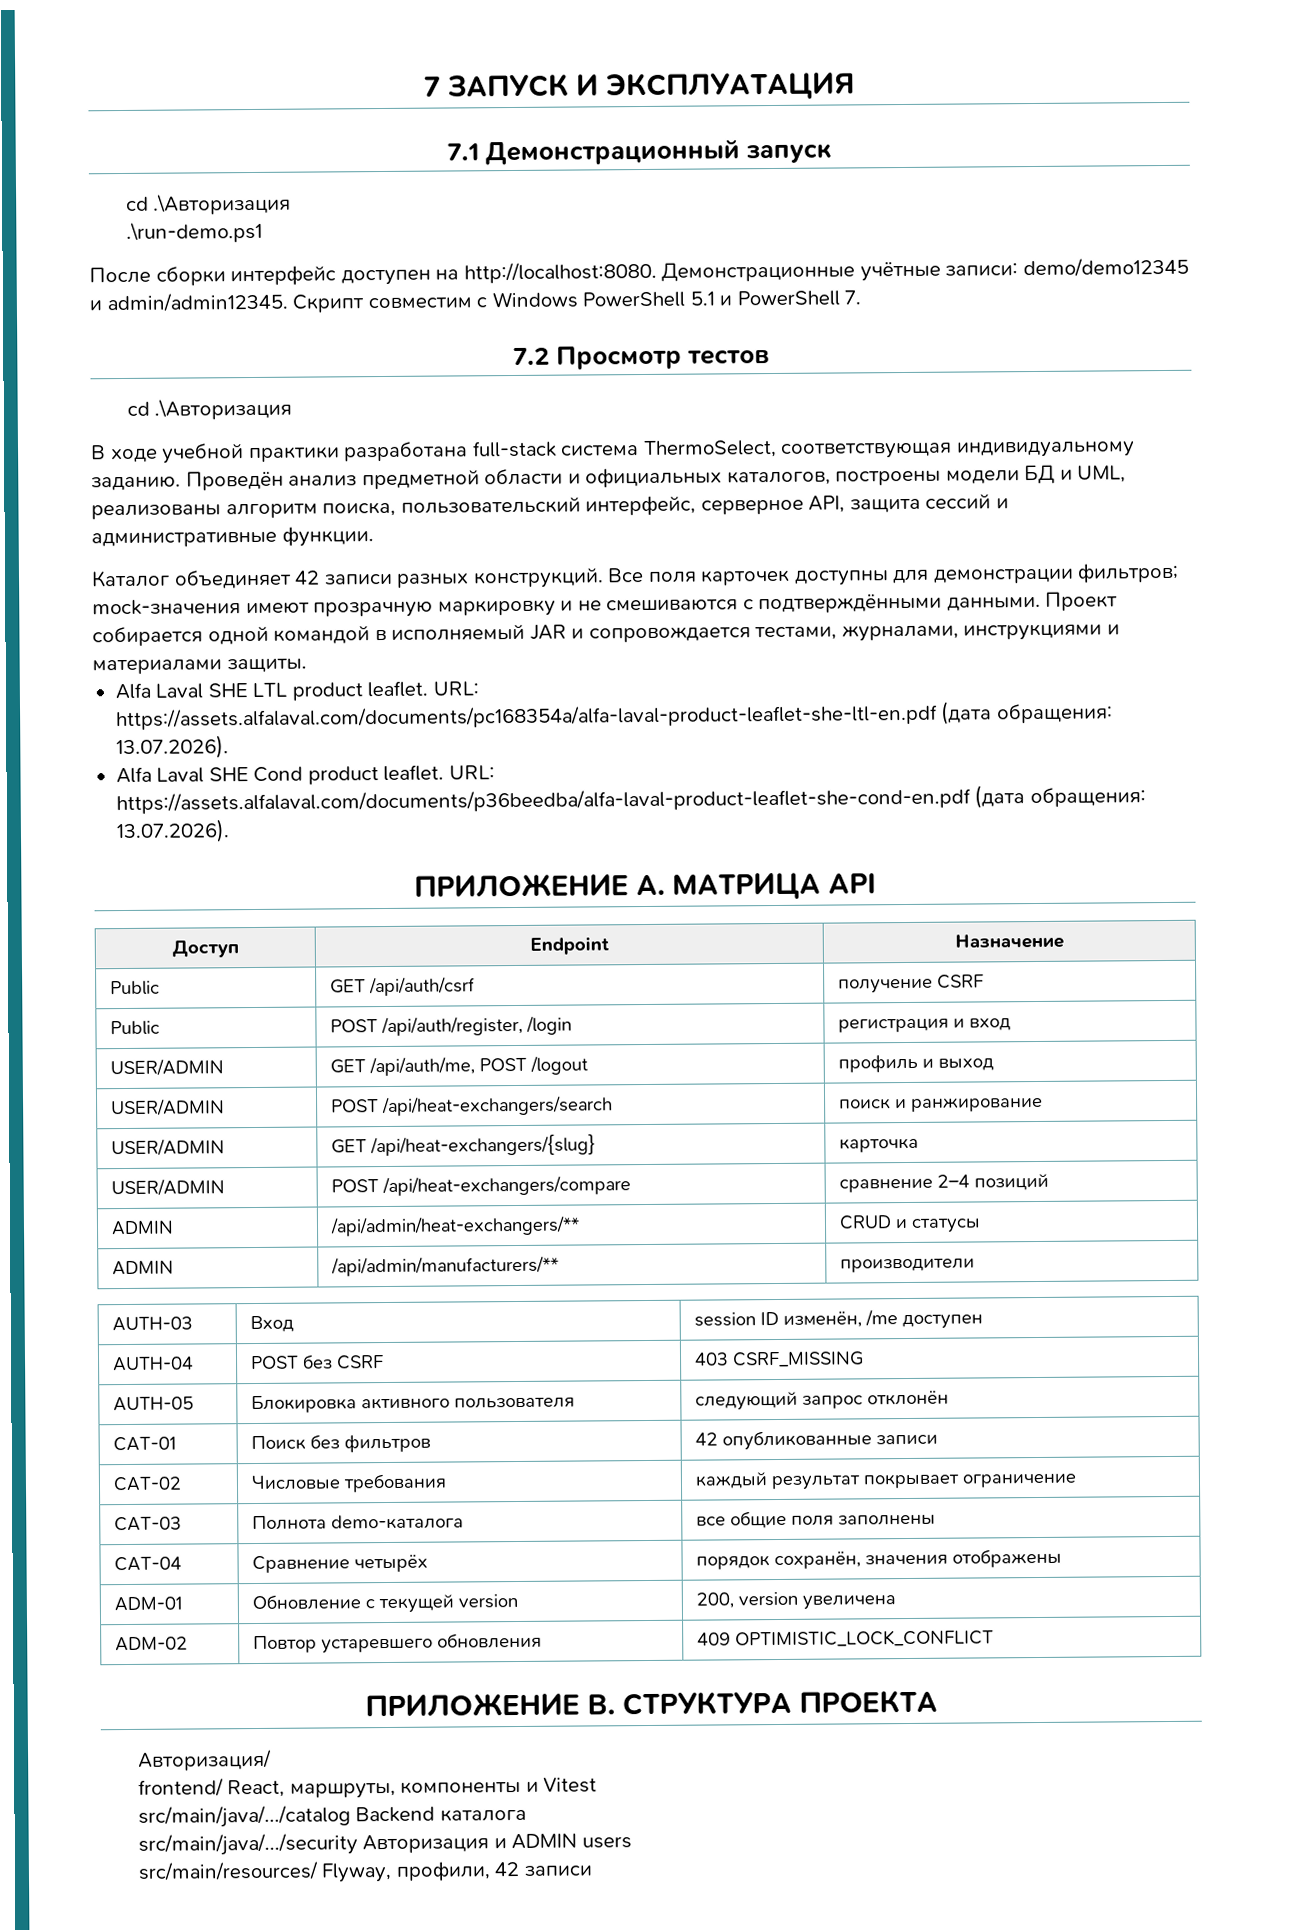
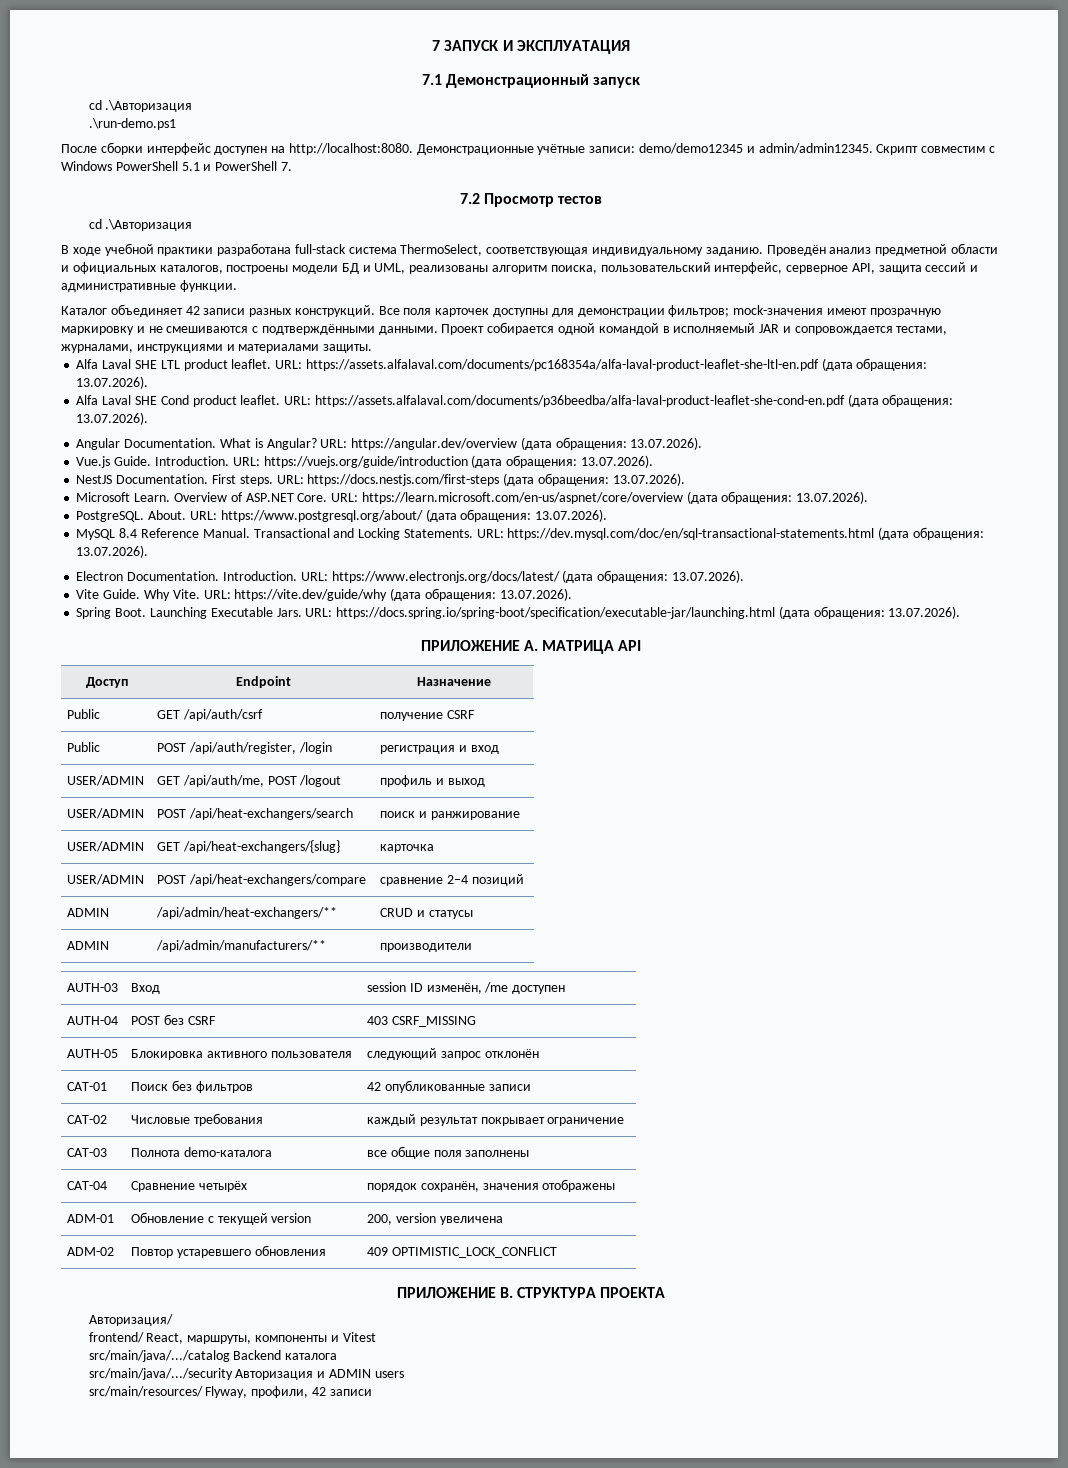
+ Angular Documentation. What is Angular? URL: https://angular.dev/overview (дата обращения: 13.07.2026).
+ Vue.js Guide. Introduction. URL: https://vuejs.org/guide/introduction (дата обращения: 13.07.2026).
+ NestJS Documentation. First steps. URL: https://docs.nestjs.com/first-steps (дата обращения: 13.07.2026).
+ Microsoft Learn. Overview of ASP.NET Core. URL: https://learn.microsoft.com/en-us/aspnet/core/overview (дата обращения: 13.07.2026).
+ PostgreSQL. About. URL: https://www.postgresql.org/about/ (дата обращения: 13.07.2026).
+ MySQL 8.4 Reference Manual. Transactional and Locking Statements. URL: https://dev.mysql.com/doc/en/sql-transactional-statements.html (дата обращения: 13.07.2026).
+ Electron Documentation. Introduction. URL: https://www.electronjs.org/docs/latest/ (дата обращения: 13.07.2026).
+ Vite Guide. Why Vite. URL: https://vite.dev/guide/why (дата обращения: 13.07.2026).
+ Spring Boot. Launching Executable Jars. URL: https://docs.spring.io/spring-boot/specification/executable-jar/launching.html (дата обращения: 13.07.2026).

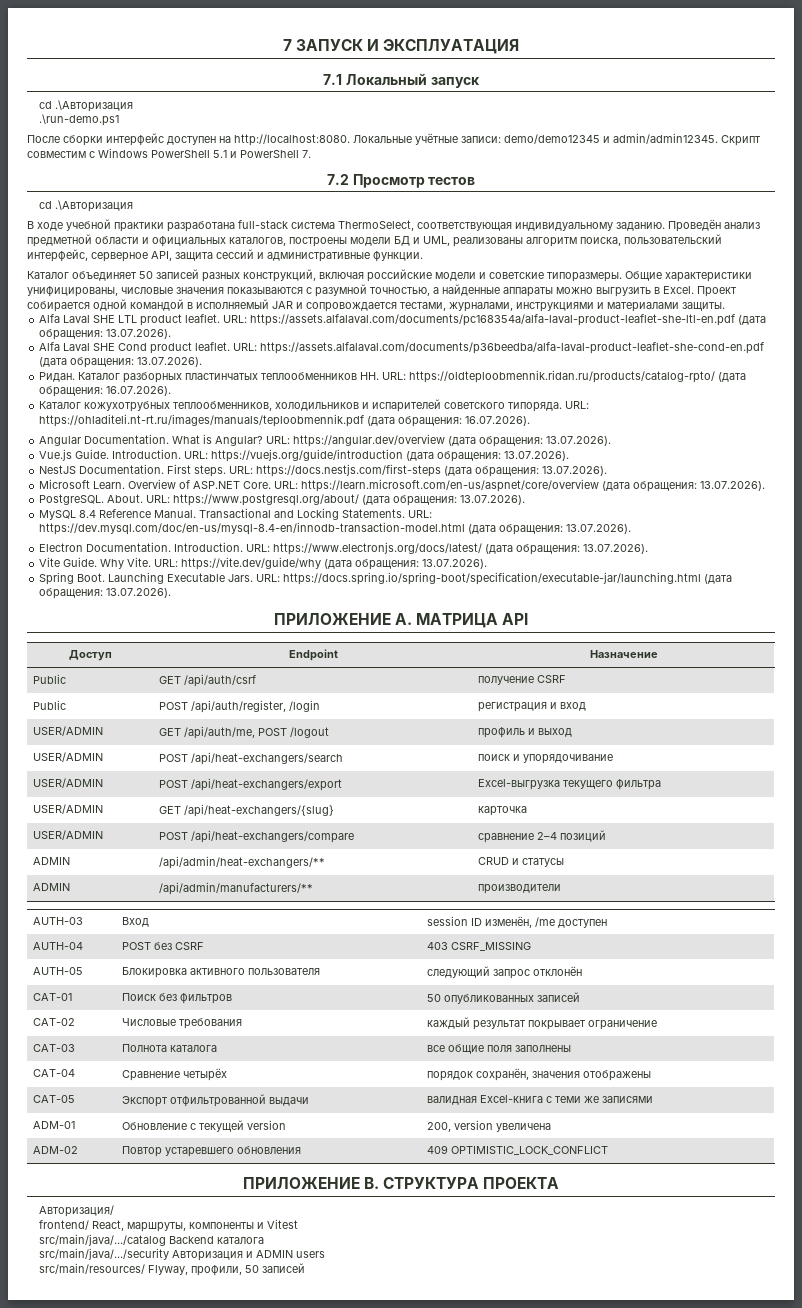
- 7.1 Демонстрационный запуск
+ 7.1 Локальный запуск
- Демонстрационные учётные записи: demo/demo12345 и admin/admin12345.
+ Локальные учётные записи: demo/demo12345 и admin/admin12345.
- Каталог объединяет 42 записи разных конструкций. Все поля карточек доступны для демонстрации фильтров; mock-значения имеют прозрачную маркировку и не смешиваются с подтверждёнными данными.
+ Каталог объединяет 50 записей разных конструкций, включая российские модели и советские типоразмеры. Общие характеристики унифицированы, числовые значения показываются с разумной точностью, а найденные аппараты можно выгрузить в Excel.
+ Ридан. Каталог разборных пластинчатых теплообменников НН. URL: https://oldteploobmennik.ridan.ru/products/catalog-rpto/ (дата обращения: 16.07.2026).
+ Каталог кожухотрубных теплообменников, холодильников и испарителей советского типоряда. URL: https://ohladiteli.nt-rt.ru/images/manuals/teploobmennik.pdf (дата обращения: 16.07.2026).
- URL: https://dev.mysql.com/doc/en/sql-transactional-statements.html (дата обращения: 13.07.2026).
+ URL: https://dev.mysql.com/doc/en-us/mysql-8.4-en/innodb-transaction-model.html (дата обращения: 13.07.2026).
- USER/ADMIN | POST /api/heat-exchangers/search | поиск и ранжирование
+ USER/ADMIN | POST /api/heat-exchangers/search | поиск и упорядочивание
+ USER/ADMIN | POST /api/heat-exchangers/export | Excel-выгрузка текущего фильтра
- CAT-01 | Поиск без фильтров | 42 опубликованные записи
+ CAT-01 | Поиск без фильтров | 50 опубликованных записей
- CAT-03 | Полнота demo-каталога | все общие поля заполнены
+ CAT-03 | Полнота каталога | все общие поля заполнены
+ CAT-05 | Экспорт отфильтрованной выдачи | валидная Excel-книга с теми же записями
- src/main/resources/ Flyway, профили, 42 записи
+ src/main/resources/ Flyway, профили, 50 записей

